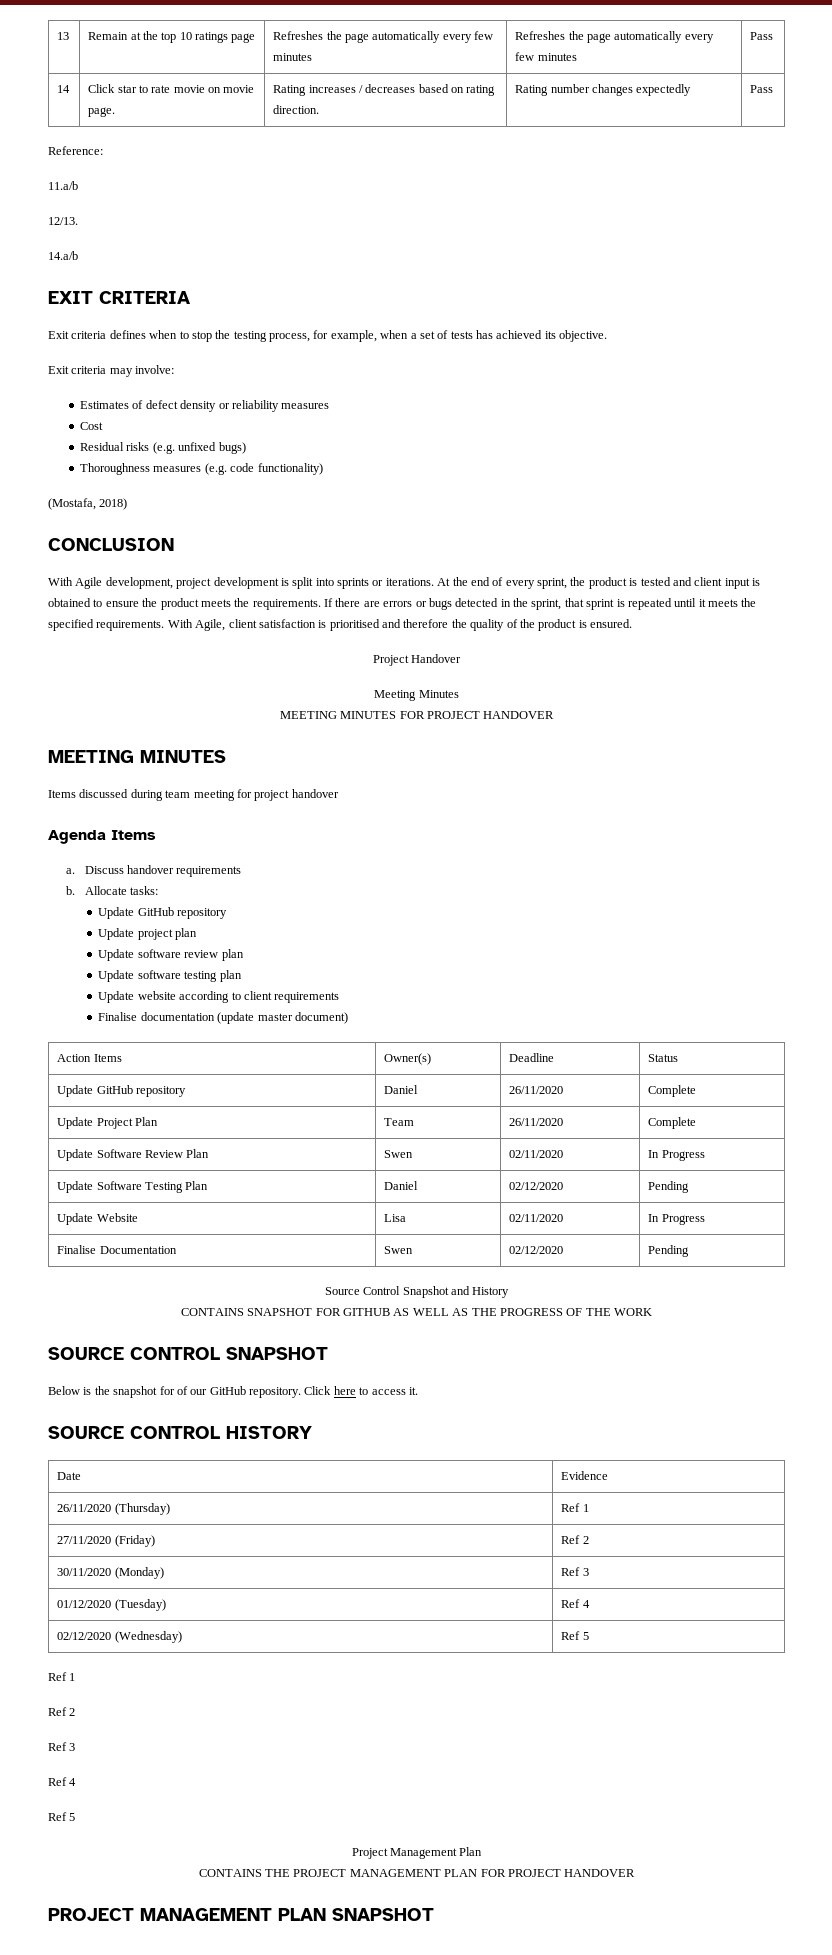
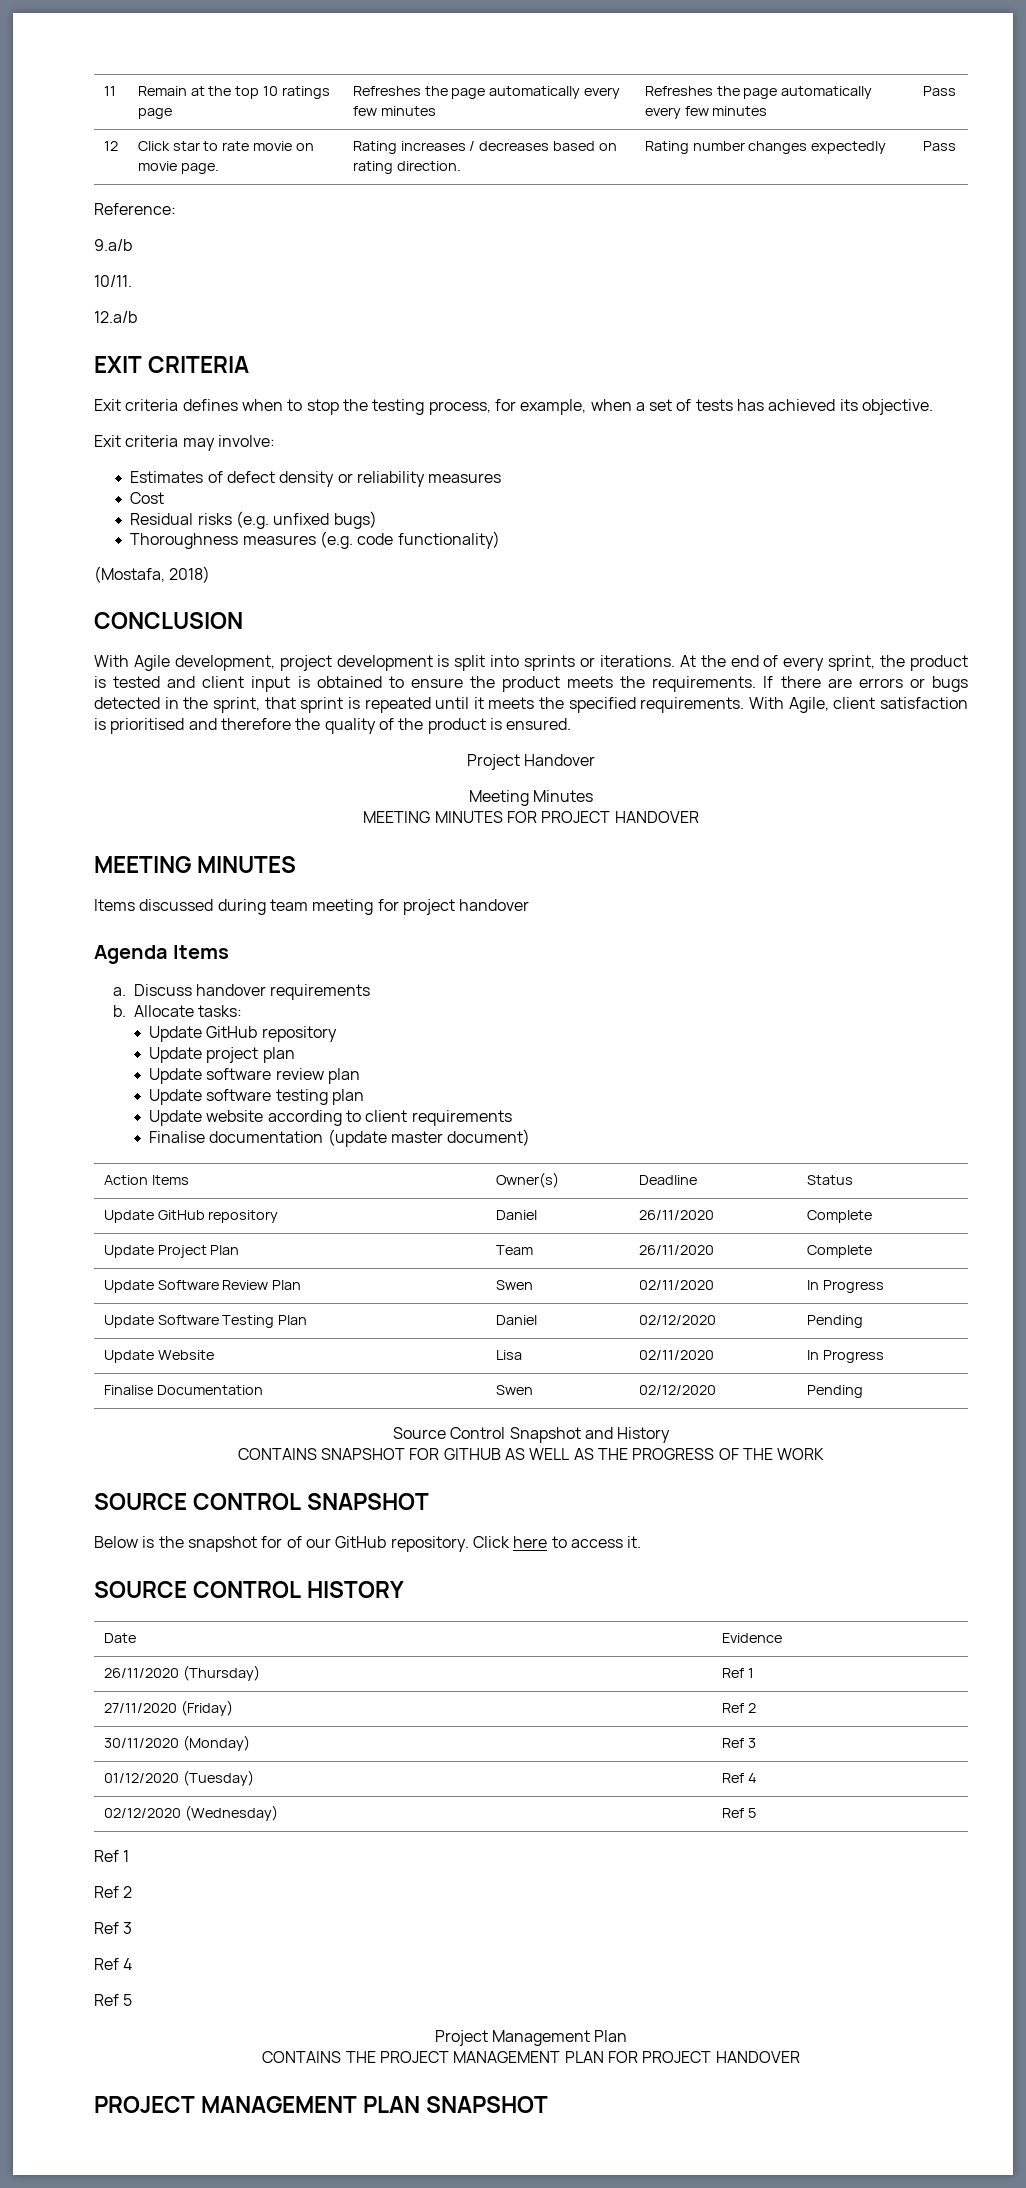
- 13 | Remain at the top 10 ratings page | Refreshes the page automatically every few minutes | Refreshes the page automatically every few minutes | Pass
+ 11 | Remain at the top 10 ratings page | Refreshes the page automatically every few minutes | Refreshes the page automatically every few minutes | Pass
- 14 | Click star to rate movie on movie page. | Rating increases / decreases based on rating direction. | Rating number changes expectedly | Pass
+ 12 | Click star to rate movie on movie page. | Rating increases / decreases based on rating direction. | Rating number changes expectedly | Pass
- 11.a/b
- 12/13.
- 14.a/b
+ 9.a/b
+ 10/11.
+ 12.a/b

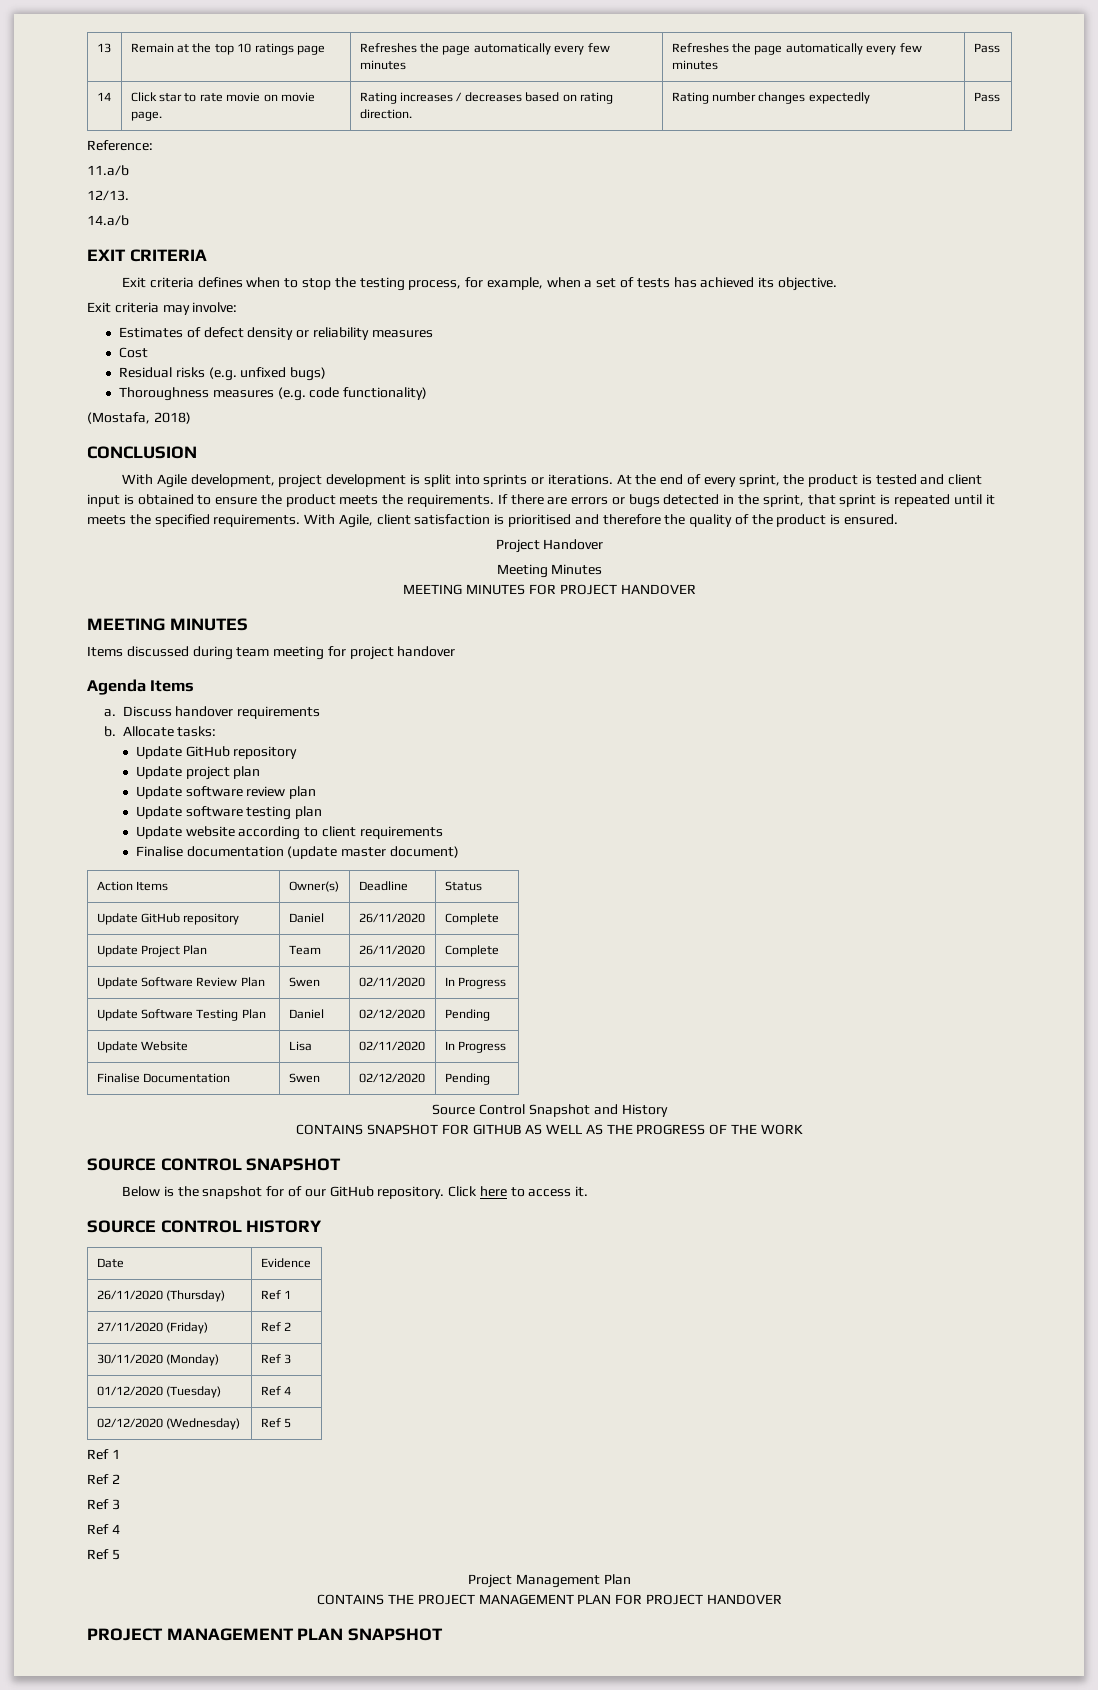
- 11 | Remain at the top 10 ratings page | Refreshes the page automatically every few minutes | Refreshes the page automatically every few minutes | Pass
+ 13 | Remain at the top 10 ratings page | Refreshes the page automatically every few minutes | Refreshes the page automatically every few minutes | Pass
- 12 | Click star to rate movie on movie page. | Rating increases / decreases based on rating direction. | Rating number changes expectedly | Pass
+ 14 | Click star to rate movie on movie page. | Rating increases / decreases based on rating direction. | Rating number changes expectedly | Pass
- 9.a/b
- 10/11.
- 12.a/b
+ 11.a/b
+ 12/13.
+ 14.a/b

